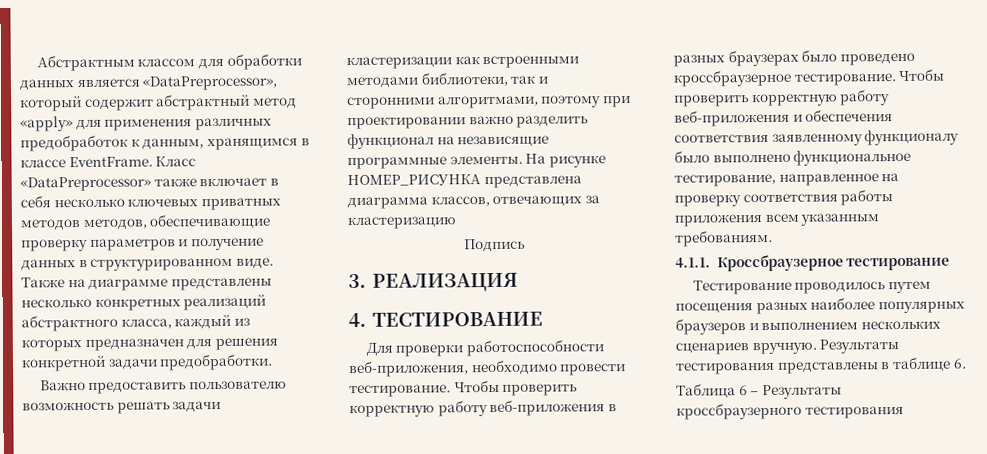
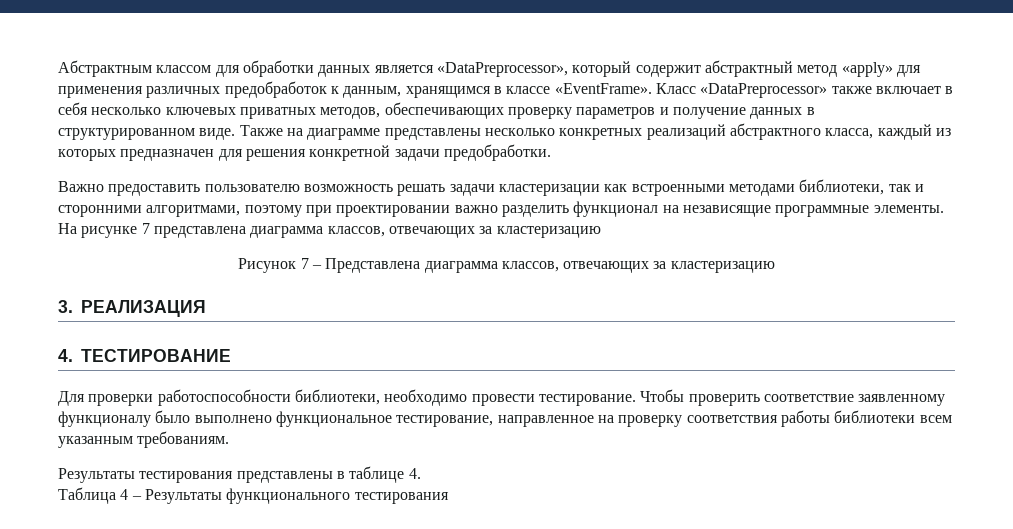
- Абстрактным классом для обработки данных является «DataPreprocessor», который содержит абстрактный метод «apply» для применения различных предобработок к данным, хранящимся в классе EventFrame.
+ Абстрактным классом для обработки данных является «DataPreprocessor», который содержит абстрактный метод «apply» для применения различных предобработок к данным, хранящимся в классе «EventFrame».
- Класс «DataPreprocessor» также включает в себя несколько ключевых приватных методов методов, обеспечивающие проверку параметров и получение данных в структурированном виде.
+ Класс «DataPreprocessor» также включает в себя несколько ключевых приватных методов, обеспечивающих проверку параметров и получение данных в структурированном виде.
- На рисунке НОМЕР_РИСУНКА представлена диаграмма классов, отвечающих за кластеризацию
+ На рисунке 7 представлена диаграмма классов, отвечающих за кластеризацию
- Подпись
+ Рисунок 7 – Представлена диаграмма классов, отвечающих за кластеризацию
- Для проверки работоспособности веб-приложения, необходимо провести тестирование.
+ Для проверки работоспособности библиотеки, необходимо провести тестирование.
- Чтобы проверить корректную работу веб-приложения в разных браузерах было проведено кроссбраузерное тестирование. Чтобы проверить корректную работу веб-приложения и обеспечения соответствия заявленному функционалу было выполнено функциональное тестирование, направленное на проверку соответствия работы приложения всем указанным требованиям.
+ Чтобы проверить соответствие заявленному функционалу было выполнено функциональное тестирование, направленное на проверку соответствия работы библиотеки всем указанным требованиям.
- 4.1.1. Кроссбраузерное тестирование
- Тестирование проводилось путем посещения разных наиболее популярных браузеров и выполнением нескольких сценариев вручную. Результаты тестирования представлены в таблице 6.
+ Результаты тестирования представлены в таблице 4.
- Таблица 6 – Результаты кроссбраузерного тестирования
+ Таблица 4 – Результаты функционального тестирования

